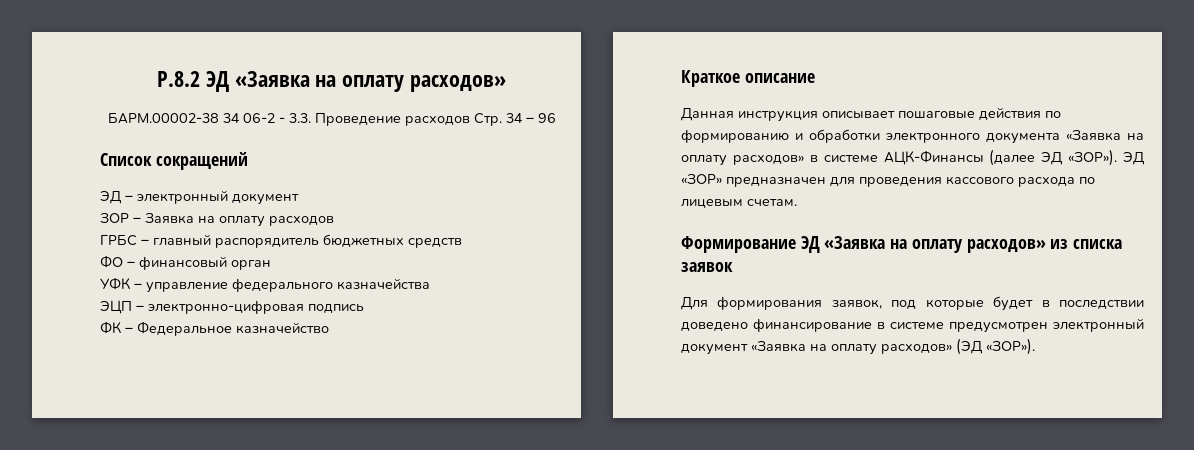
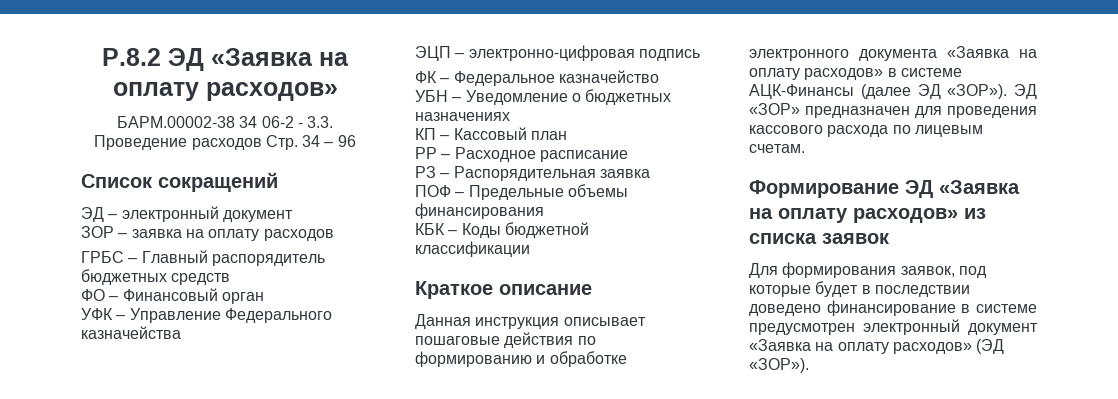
- ЗОР – Заявка на оплату расходов
+ ЗОР – заявка на оплату расходов
- ГРБС – главный распорядитель бюджетных средств
+ ГРБС – Главный распорядитель бюджетных средств
- ФО – финансовый орган
+ ФО – Финансовый орган
- УФК – управление федерального казначейства
+ УФК – Управление Федерального казначейства
+ УБН – Уведомление о бюджетных назначениях
+ КП – Кассовый план
+ РР – Расходное расписание
+ РЗ – Распорядительная заявка
+ ПОФ – Предельные объемы финансирования
+ КБК – Коды бюджетной классификации
- Данная инструкция описывает пошаговые действия по формированию и обработки электронного документа «Заявка на оплату расходов» в системе АЦК-Финансы (далее ЭД «ЗОР»).
+ Данная инструкция описывает пошаговые действия по формированию и обработке электронного документа «Заявка на оплату расходов» в системе АЦК-Финансы (далее ЭД «ЗОР»).

